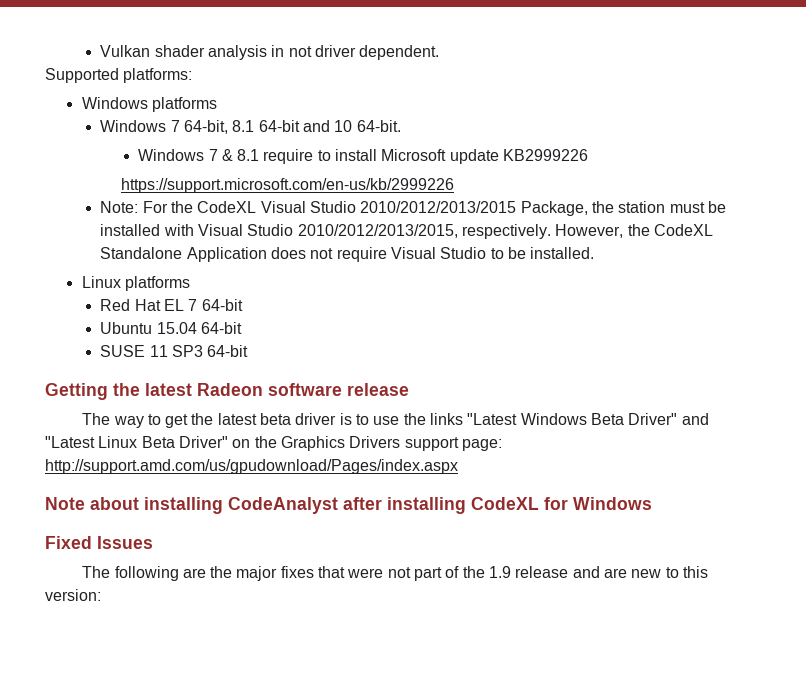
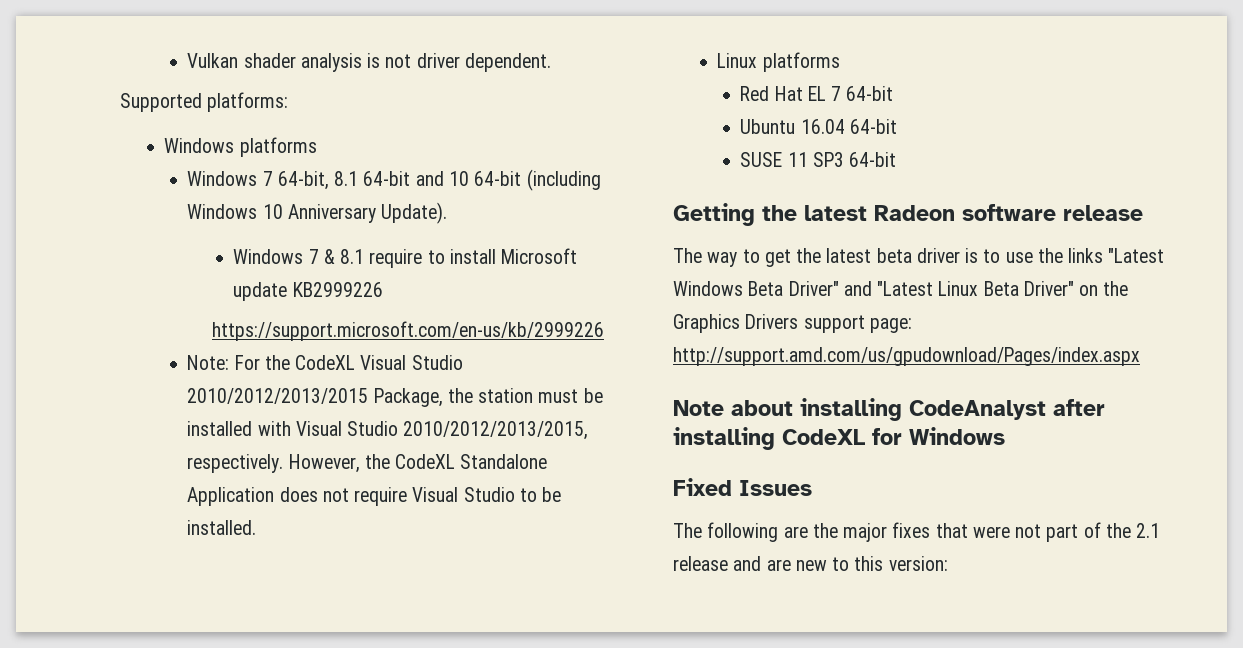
- Vulkan shader analysis in not driver dependent.
+ Vulkan shader analysis is not driver dependent.
- Windows 7 64-bit, 8.1 64-bit and 10 64-bit.
+ Windows 7 64-bit, 8.1 64-bit and 10 64-bit (including Windows 10 Anniversary Update).
- Ubuntu 15.04 64-bit
+ Ubuntu 16.04 64-bit
- The following are the major fixes that were not part of the 1.9 release and are new to this version:
+ The following are the major fixes that were not part of the 2.1 release and are new to this version:

